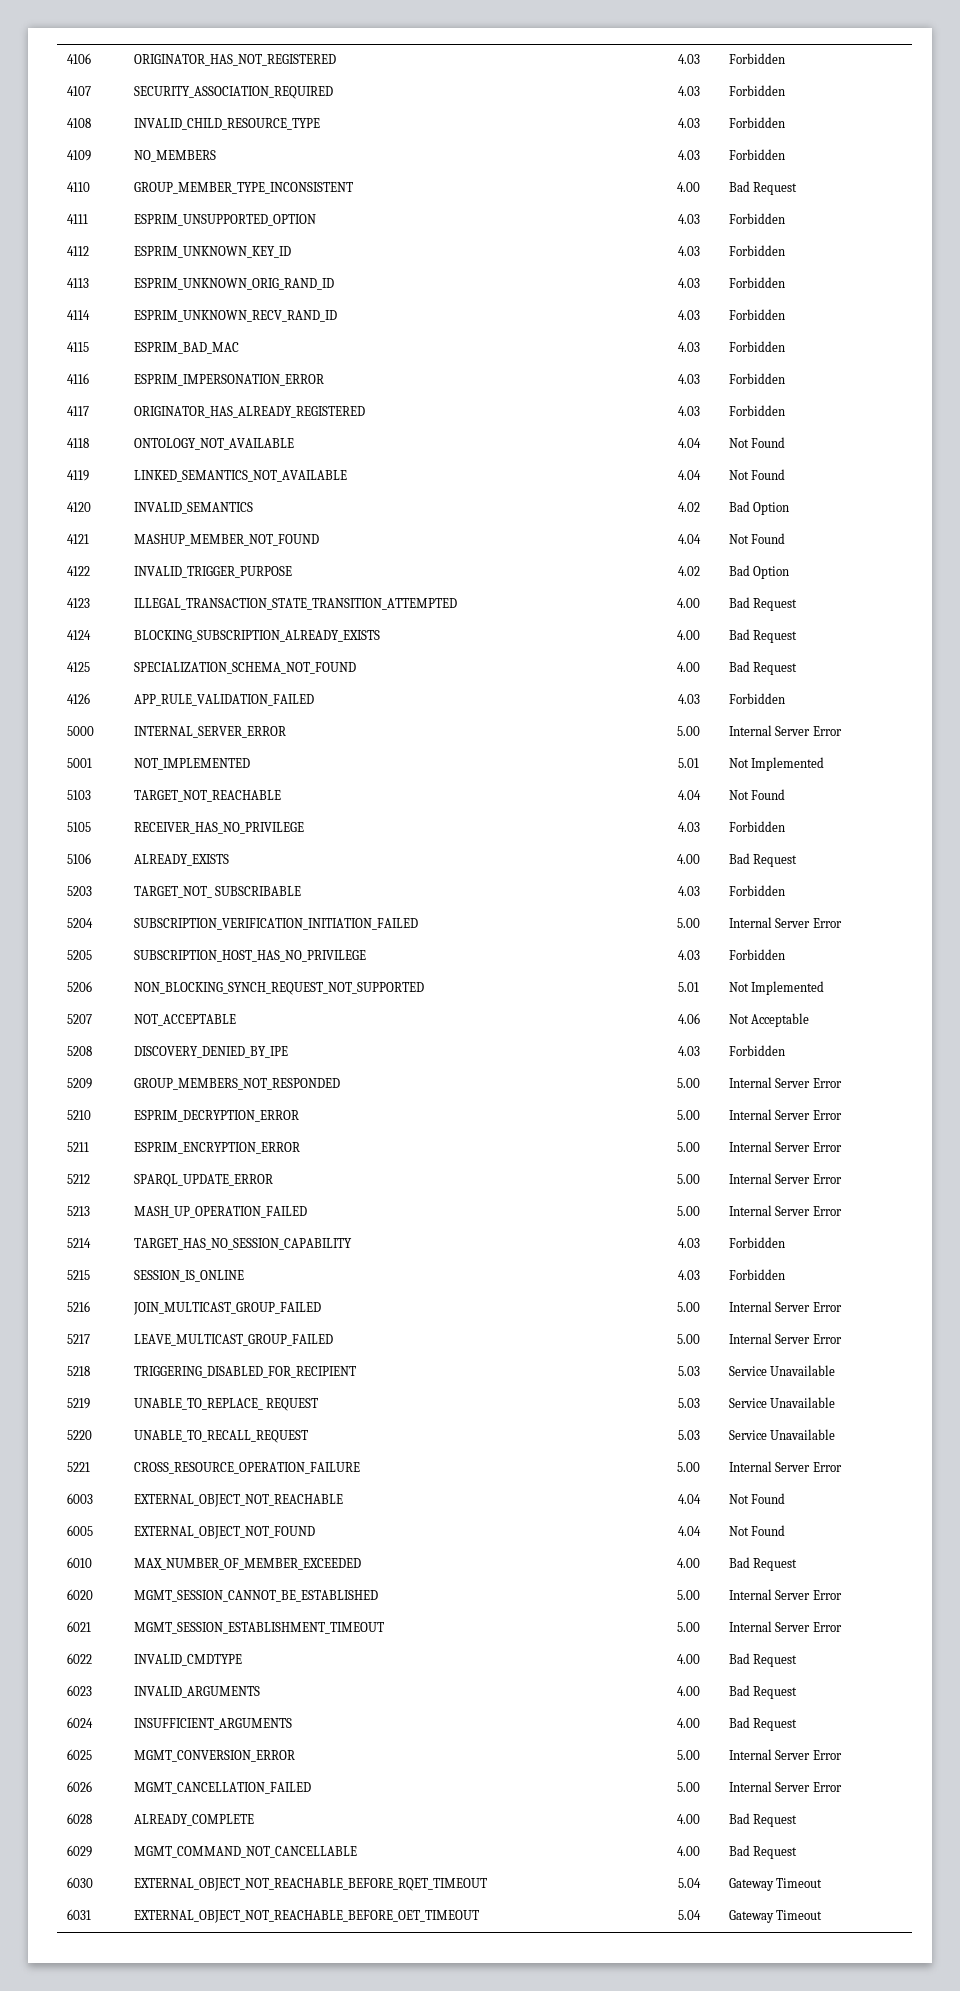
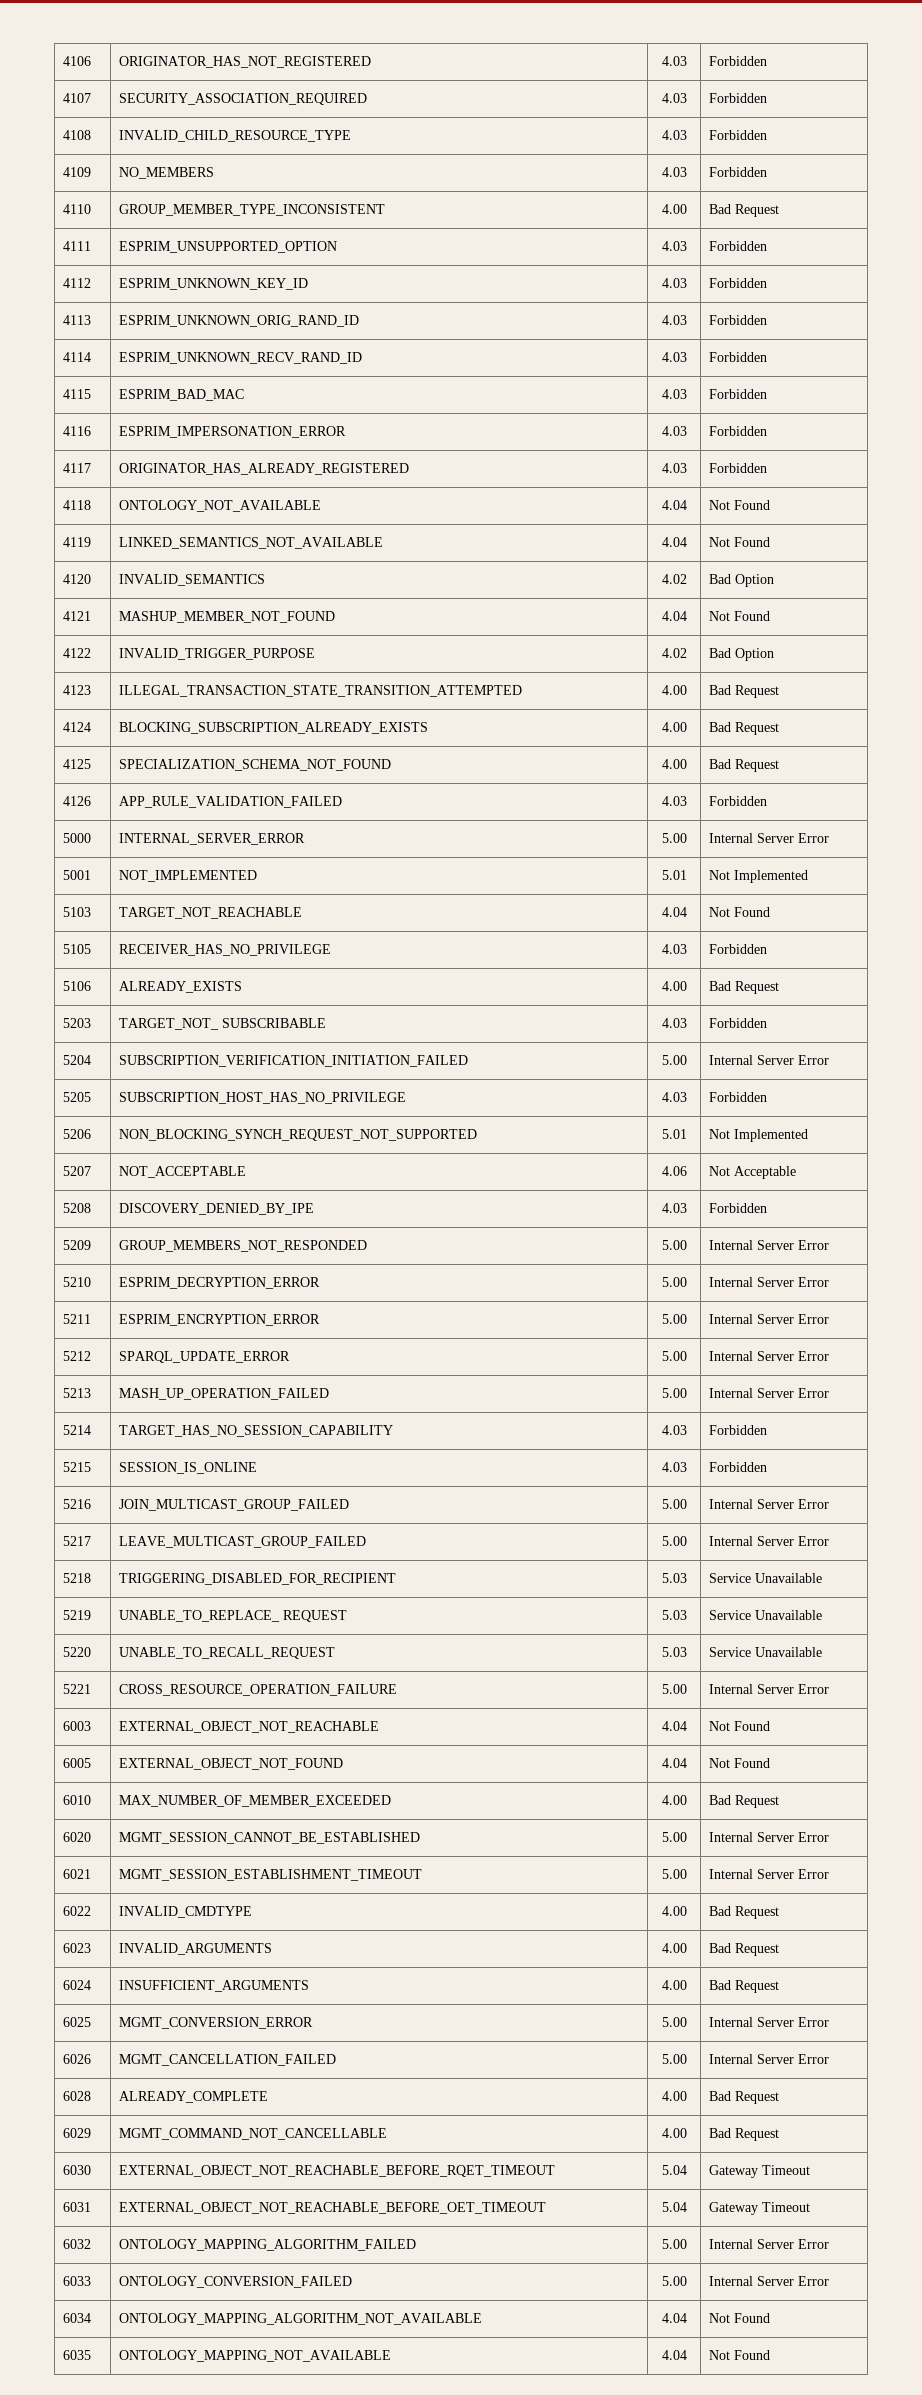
+ 6032 | ONTOLOGY_MAPPING_ALGORITHM_FAILED | 5.00 | Internal Server Error
+ 6033 | ONTOLOGY_CONVERSION_FAILED | 5.00 | Internal Server Error
+ 6034 | ONTOLOGY_MAPPING_ALGORITHM_NOT_AVAILABLE | 4.04 | Not Found
+ 6035 | ONTOLOGY_MAPPING_NOT_AVAILABLE | 4.04 | Not Found

